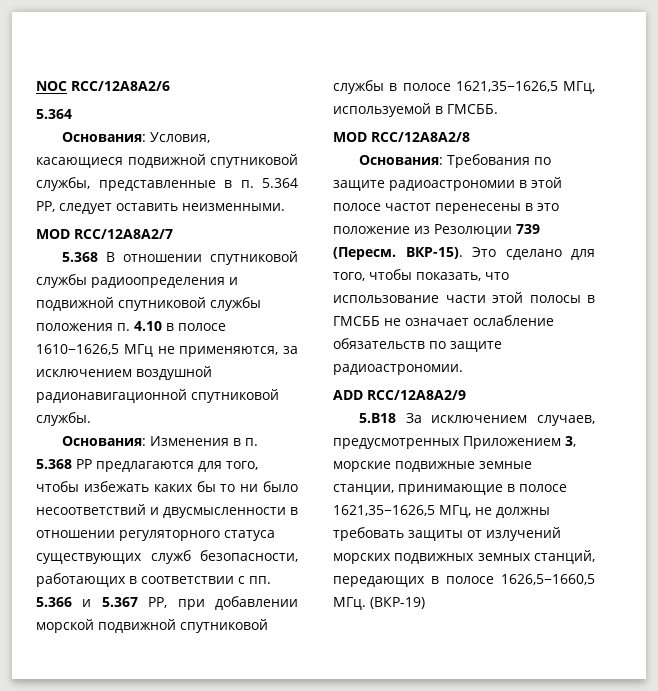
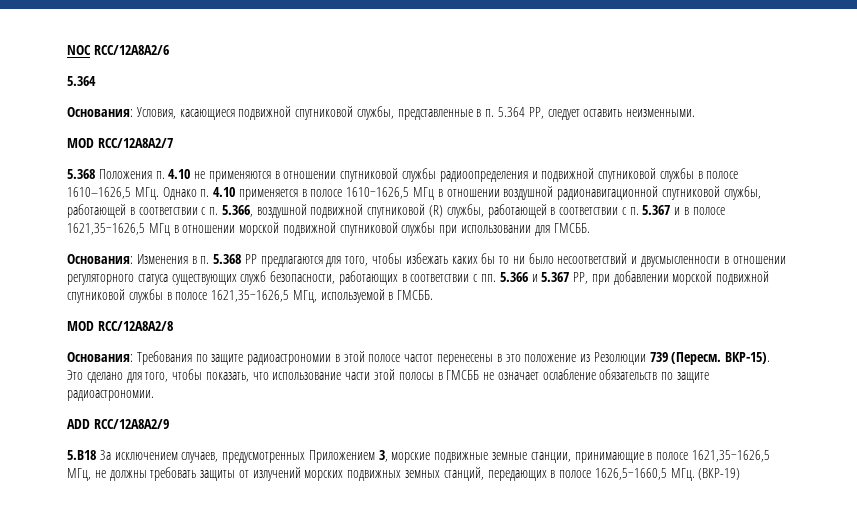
- 5.368 В отношении спутниковой службы радиоопределения и подвижной спутниковой службы положения п. 4.10 в полосе 1610−1626,5 МГц не применяются, за исключением воздушной радионавигационной спутниковой службы.
+ 5.368 Положения п. 4.10 не применяются в отношении спутниковой службы радиоопределения и подвижной спутниковой службы в полосе 1610–1626,5 МГц. Однако п. 4.10 применяется в полосе 1610−1626,5 МГц в отношении воздушной радионавигационной спутниковой службы, работающей в соответствии с п. 5.366, воздушной подвижной спутниковой (R) службы, работающей в соответствии с п. 5.367 и в полосе 1621,35−1626,5 МГц в отношении морской подвижной спутниковой службы при использовании для ГМСББ.

